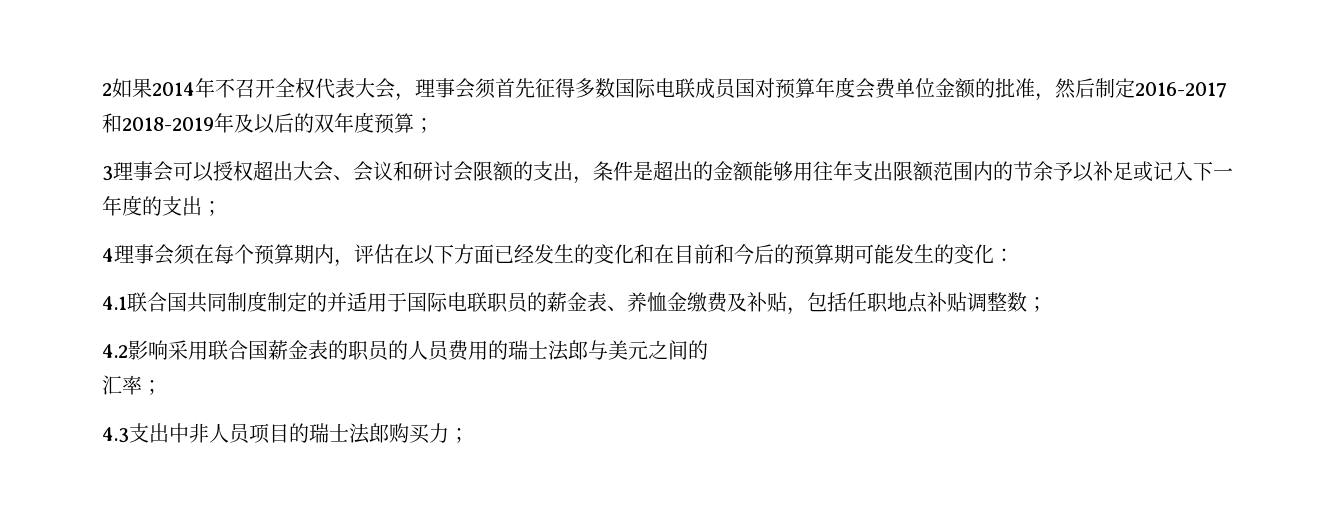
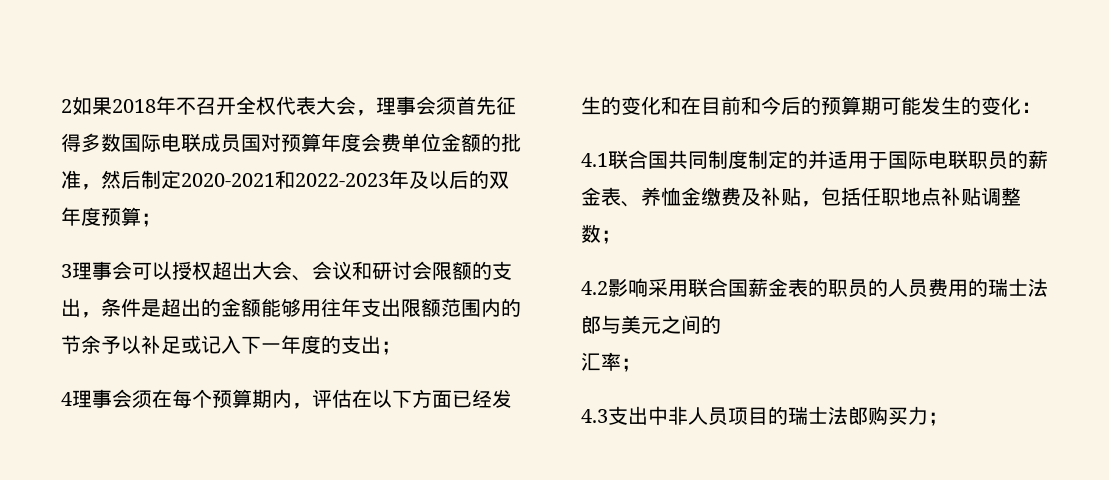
- 2如果2014年不召开全权代表大会，理事会须首先征得多数国际电联成员国对预算年度会费单位金额的批准，然后制定2016-2017和2018-2019年及以后的双年度预算；
+ 2如果2018年不召开全权代表大会，理事会须首先征得多数国际电联成员国对预算年度会费单位金额的批准，然后制定2020-2021和2022-2023年及以后的双年度预算；

